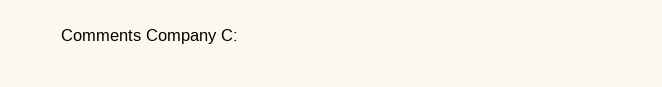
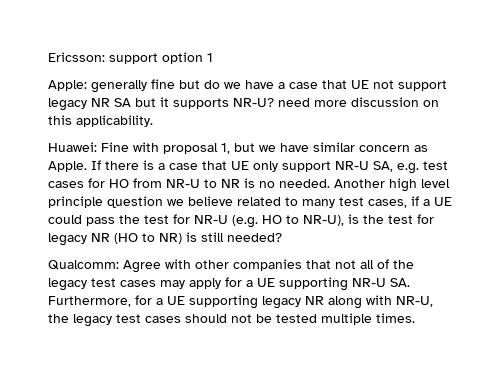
- Comments Company C:
+ Ericsson: support option 1
+ Apple: generally fine but do we have a case that UE not support legacy NR SA but it supports NR-U? need more discussion on this applicability.
+ Huawei: Fine with proposal 1, but we have similar concern as Apple. If there is a case that UE only support NR-U SA, e.g. test cases for HO from NR-U to NR is no needed. Another high level principle question we believe related to many test cases, if a UE could pass the test for NR-U (e.g. HO to NR-U), is the test for legacy NR (HO to NR) is still needed?
+ Qualcomm: Agree with other companies that not all of the legacy test cases may apply for a UE supporting NR-U SA. Furthermore, for a UE supporting legacy NR along with NR-U, the legacy test cases should not be tested multiple times.

